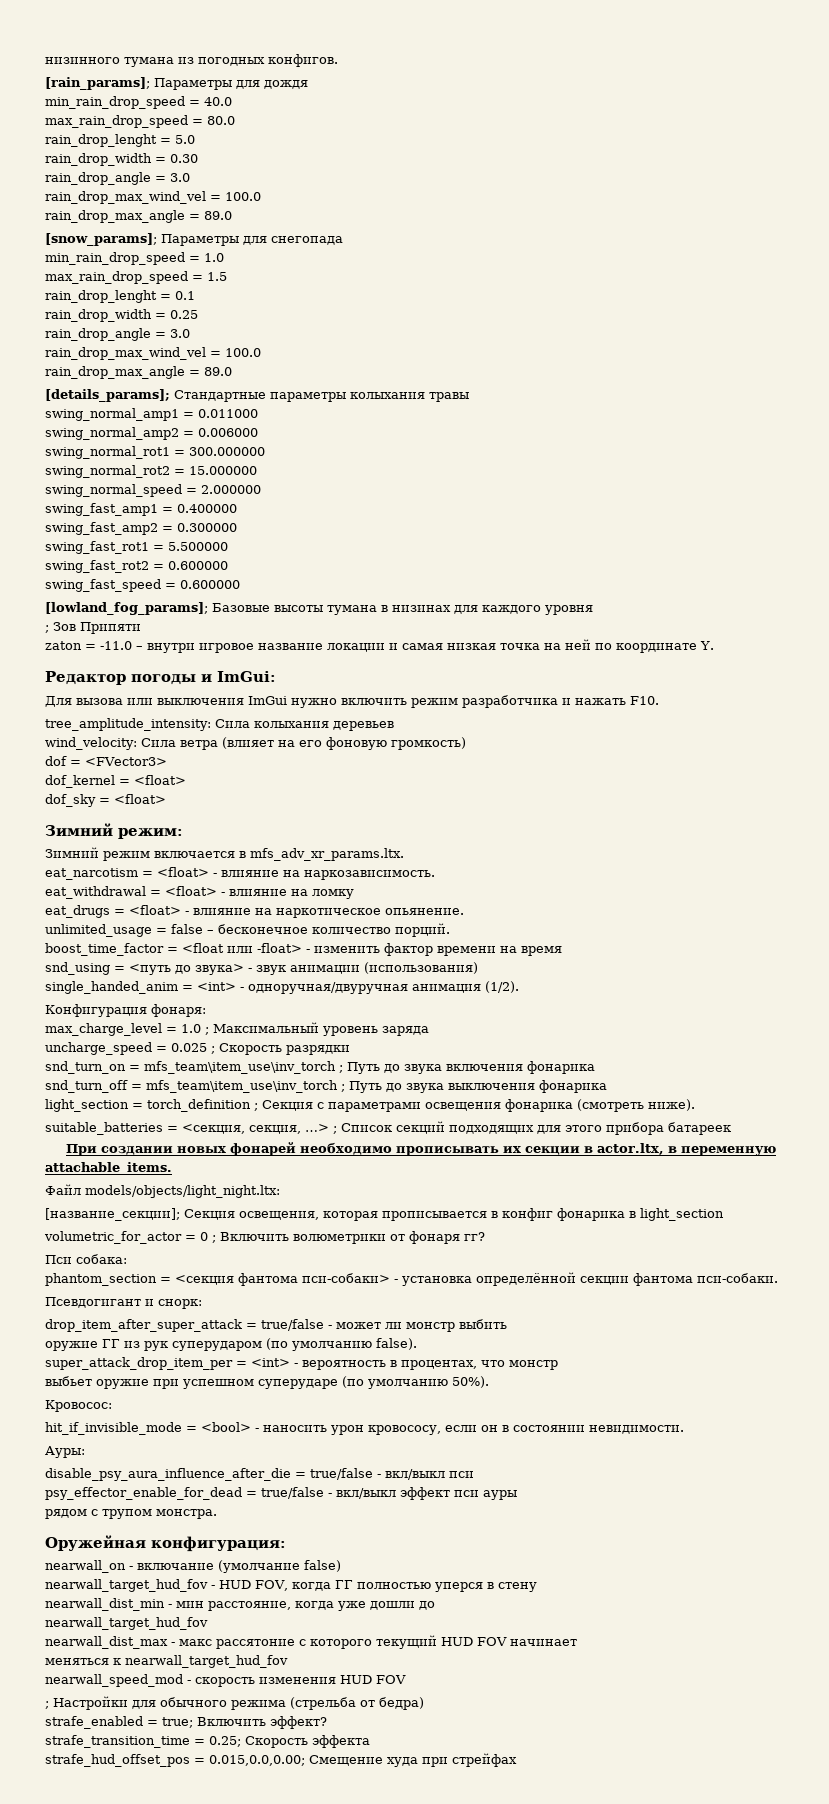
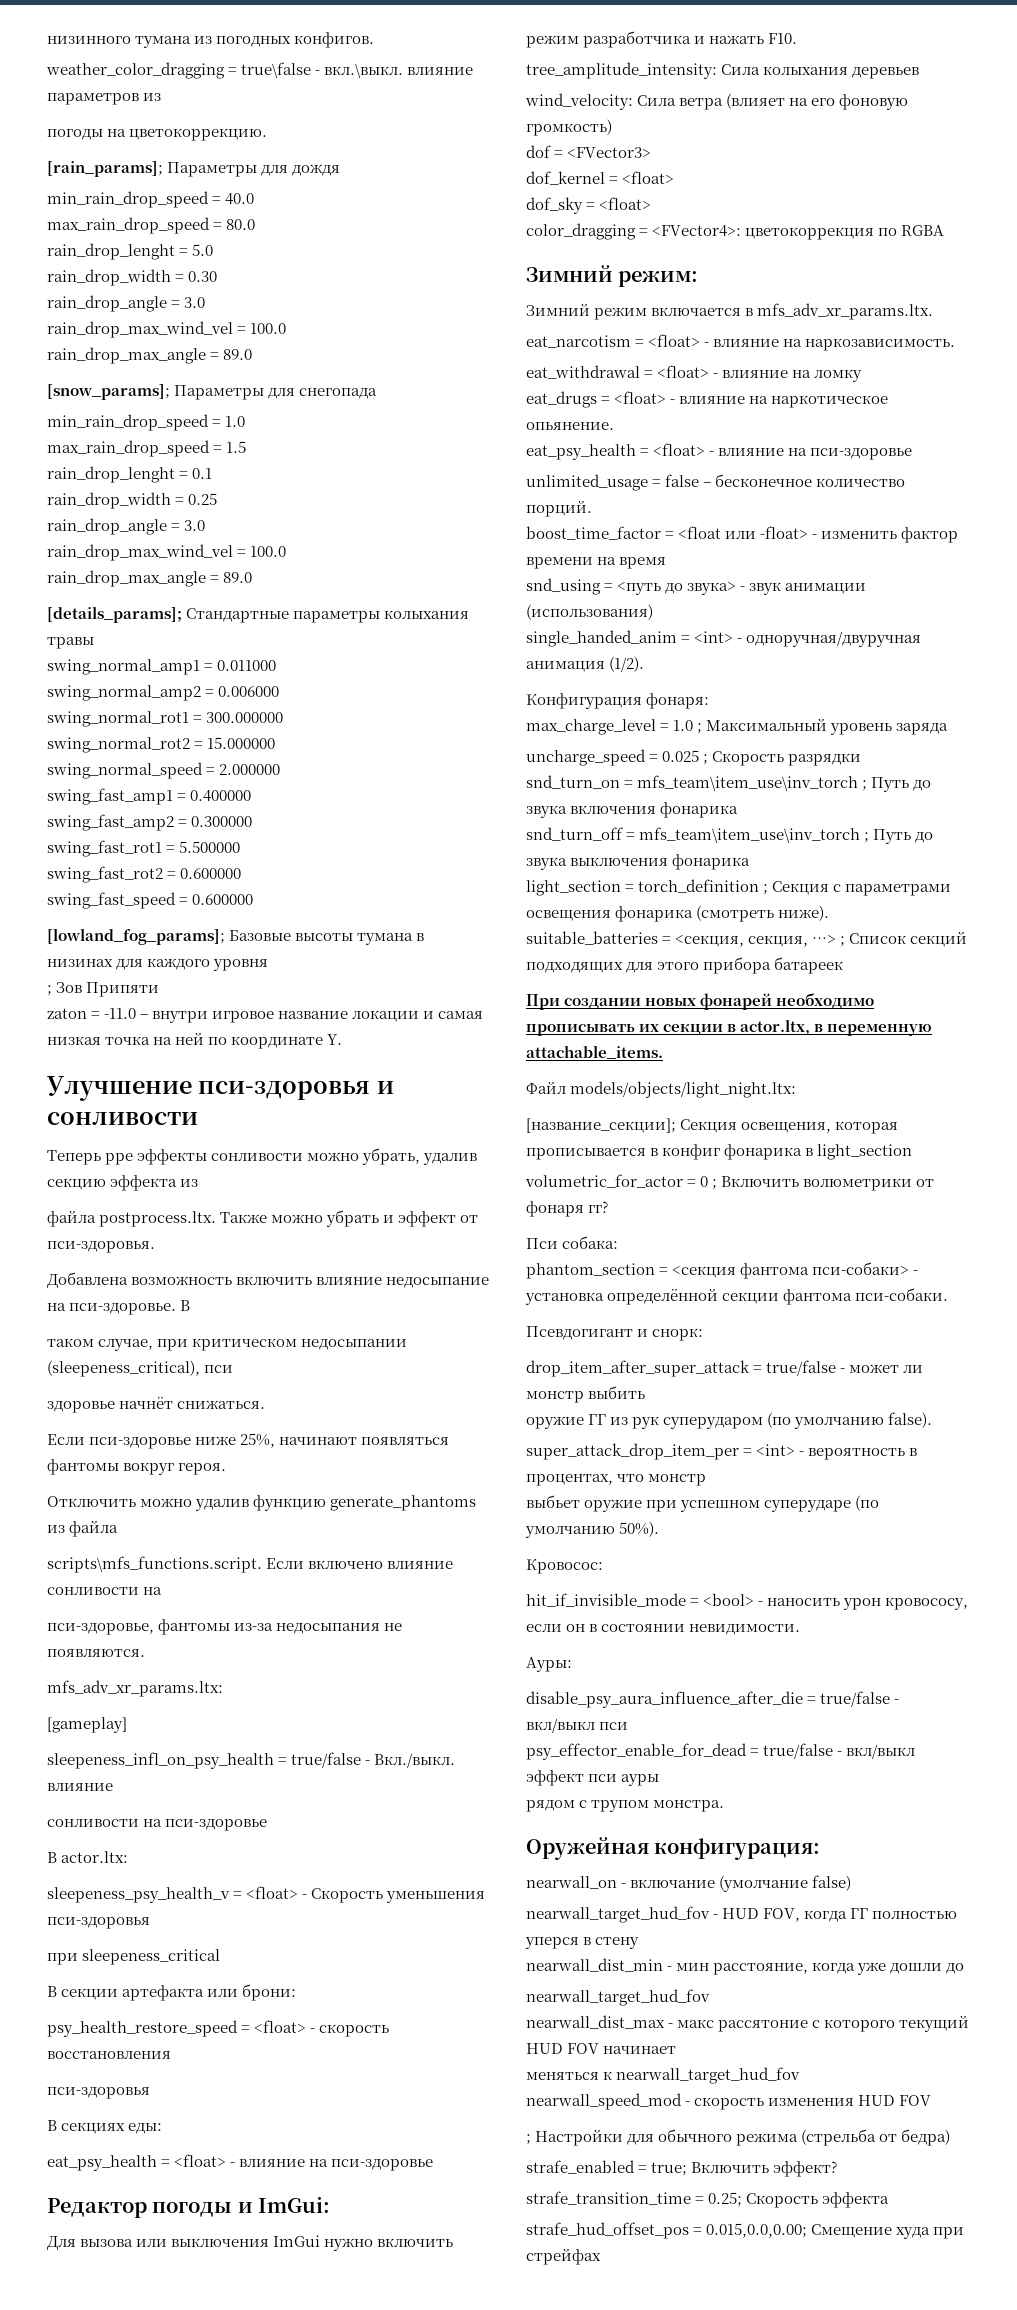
+ weather_color_dragging = true\false - вкл.\выкл. влияние параметров из
+ погоды на цветокоррекцию.
+ Улучшение пси-здоровья и сонливости
+ Теперь ppe эффекты сонливости можно убрать, удалив секцию эффекта из
+ файла postprocess.ltx. Также можно убрать и эффект от пси-здоровья.
+ Добавлена возможность включить влияние недосыпание на пси-здоровье. В
+ таком случае, при критическом недосыпании (sleepeness_critical), пси
+ здоровье начнёт снижаться.
+ Если пси-здоровье ниже 25%, начинают появляться фантомы вокруг героя.
+ Отключить можно удалив функцию generate_phantoms из файла
+ scripts\mfs_functions.script. Если включено влияние сонливости на
+ пси-здоровье, фантомы из-за недосыпания не появляются.
+ mfs_adv_xr_params.ltx:
+ [gameplay]
+ sleepeness_infl_on_psy_health = true/false - Вкл./выкл. влияние
+ сонливости на пси-здоровье
+ В actor.ltx:
+ sleepeness_psy_health_v = <float> - Скорость уменьшения пси-здоровья
+ при sleepeness_critical
+ В секции артефакта или брони:
+ psy_health_restore_speed = <float> - скорость восстановления
+ пси-здоровья
+ В секциях еды:
+ eat_psy_health = <float> - влияние на пси-здоровье
+ color_dragging = <FVector4>: цветокоррекция по RGBA
  eat_drugs = <float> - влияние на наркотическое опьянение.
+ eat_psy_health = <float> - влияние на пси-здоровье

